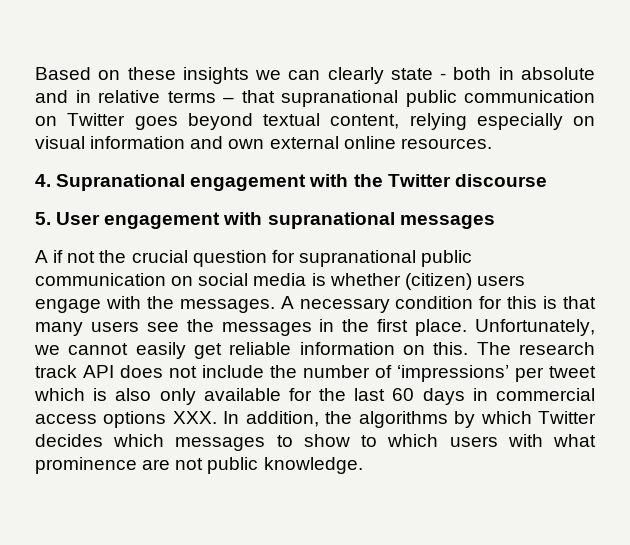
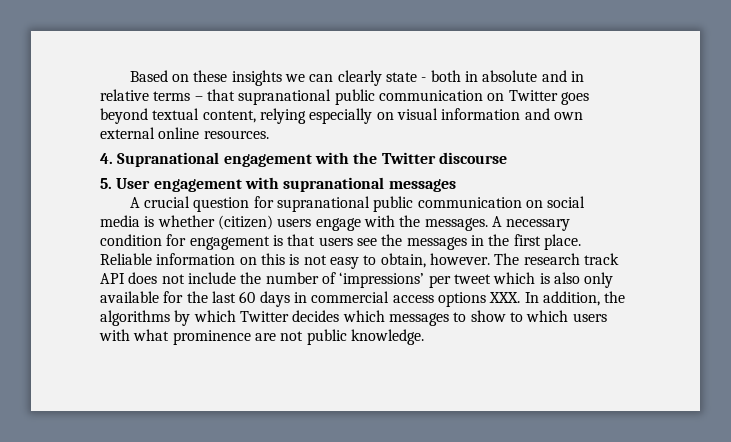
- A if not the crucial question for supranational public communication on social media is whether (citizen) users engage with the messages.
+ A crucial question for supranational public communication on social media is whether (citizen) users engage with the messages.
- A necessary condition for this is that many users see the messages in the first place.
+ A necessary condition for engagement is that users see the messages in the first place.
- Unfortunately, we cannot easily get reliable information on this.
+ Reliable information on this is not easy to obtain, however.

